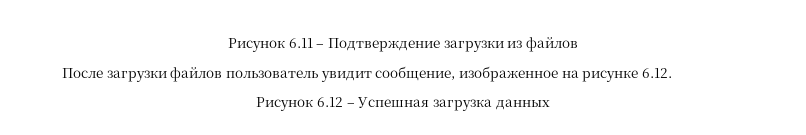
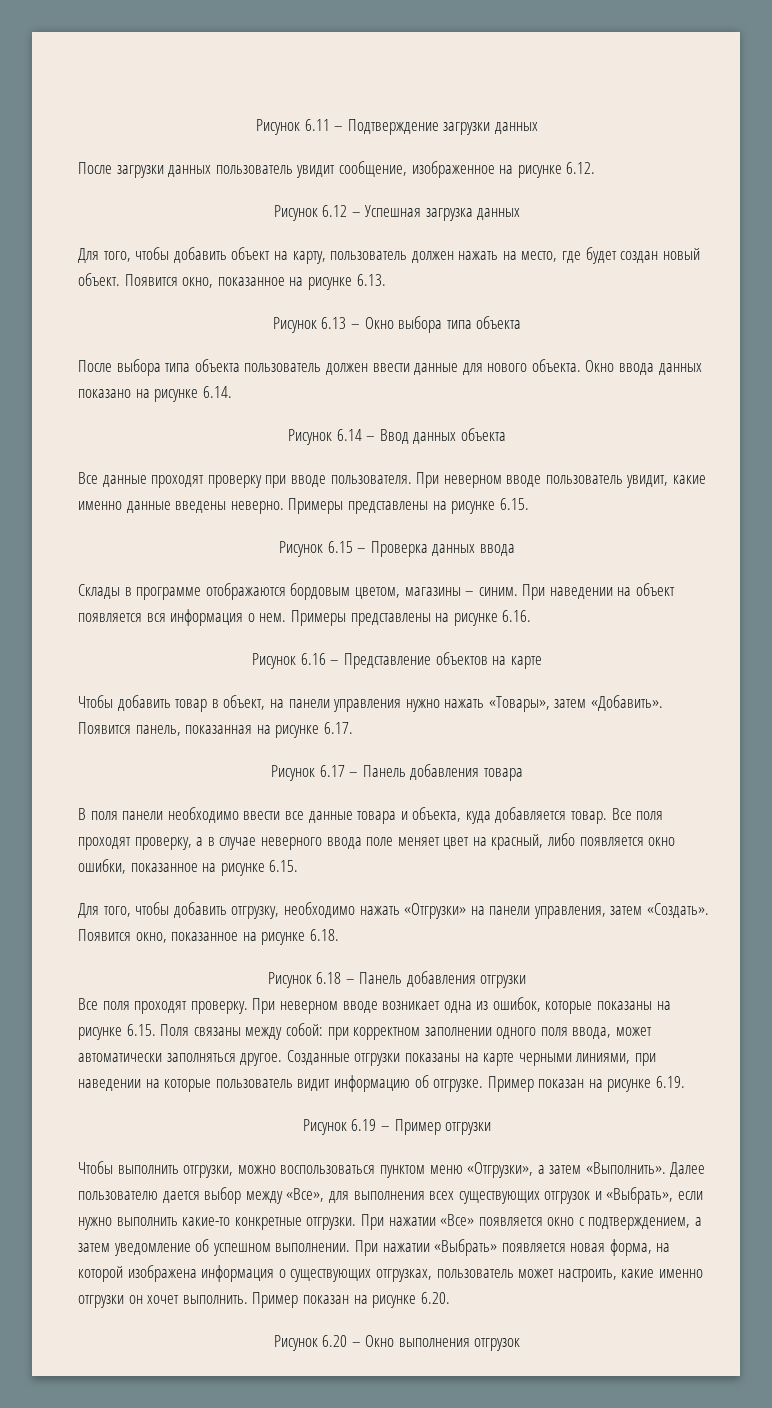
- Рисунок 6.11 – Подтверждение загрузки из файлов
+ Рисунок 6.11 – Подтверждение загрузки данных
- После загрузки файлов пользователь увидит сообщение, изображенное на рисунке 6.12.
+ После загрузки данных пользователь увидит сообщение, изображенное на рисунке 6.12.
+ Для того, чтобы добавить объект на карту, пользователь должен нажать на место, где будет создан новый объект. Появится окно, показанное на рисунке 6.13.
+ Рисунок 6.13 – Окно выбора типа объекта
+ После выбора типа объекта пользователь должен ввести данные для нового объекта. Окно ввода данных показано на рисунке 6.14.
+ Рисунок 6.14 – Ввод данных объекта
+ Все данные проходят проверку при вводе пользователя. При неверном вводе пользователь увидит, какие именно данные введены неверно. Примеры представлены на рисунке 6.15.
+ Рисунок 6.15 – Проверка данных ввода
+ Склады в программе отображаются бордовым цветом, магазины – синим. При наведении на объект появляется вся информация о нем. Примеры представлены на рисунке 6.16.
+ Рисунок 6.16 – Представление объектов на карте
+ Чтобы добавить товар в объект, на панели управления нужно нажать «Товары», затем «Добавить». Появится панель, показанная на рисунке 6.17.
+ Рисунок 6.17 – Панель добавления товара
+ В поля панели необходимо ввести все данные товара и объекта, куда добавляется товар. Все поля проходят проверку, а в случае неверного ввода поле меняет цвет на красный, либо появляется окно ошибки, показанное на рисунке 6.15.
+ Для того, чтобы добавить отгрузку, необходимо нажать «Отгрузки» на панели управления, затем «Создать». Появится окно, показанное на рисунке 6.18.
+ Рисунок 6.18 – Панель добавления отгрузки
+ Все поля проходят проверку. При неверном вводе возникает одна из ошибок, которые показаны на рисунке 6.15. Поля связаны между собой: при корректном заполнении одного поля ввода, может автоматически заполняться другое. Созданные отгрузки показаны на карте черными линиями, при наведении на которые пользователь видит информацию об отгрузке. Пример показан на рисунке 6.19.
+ Рисунок 6.19 – Пример отгрузки
+ Чтобы выполнить отгрузки, можно воспользоваться пунктом меню «Отгрузки», а затем «Выполнить». Далее пользователю дается выбор между «Все», для выполнения всех существующих отгрузок и «Выбрать», если нужно выполнить какие-то конкретные отгрузки. При нажатии «Все» появляется окно с подтверждением, а затем уведомление об успешном выполнении. При нажатии «Выбрать» появляется новая форма, на которой изображена информация о существующих отгрузках, пользователь может настроить, какие именно отгрузки он хочет выполнить. Пример показан на рисунке 6.20.
+ Рисунок 6.20 – Окно выполнения отгрузок

